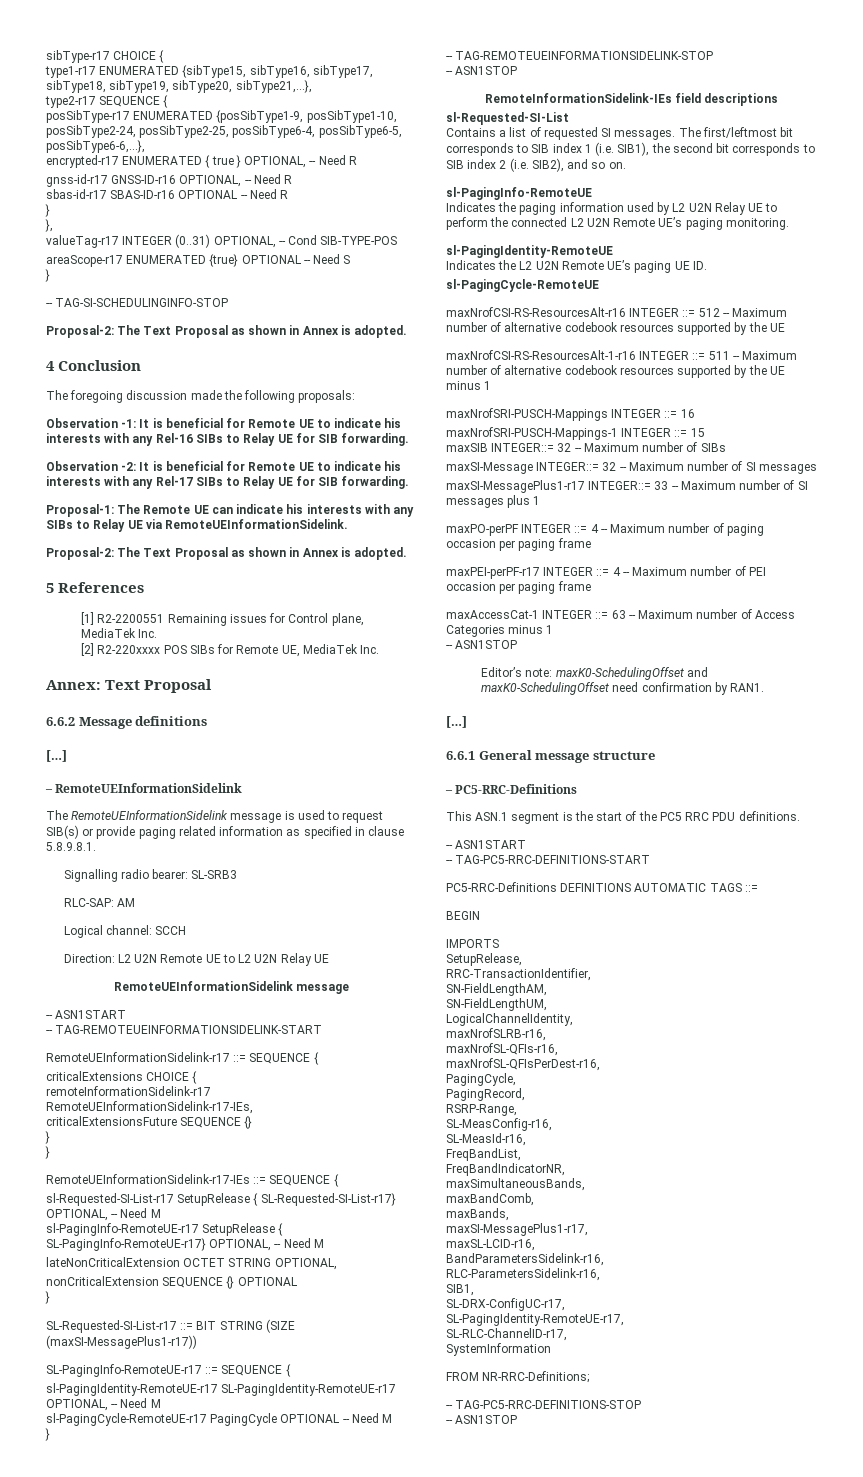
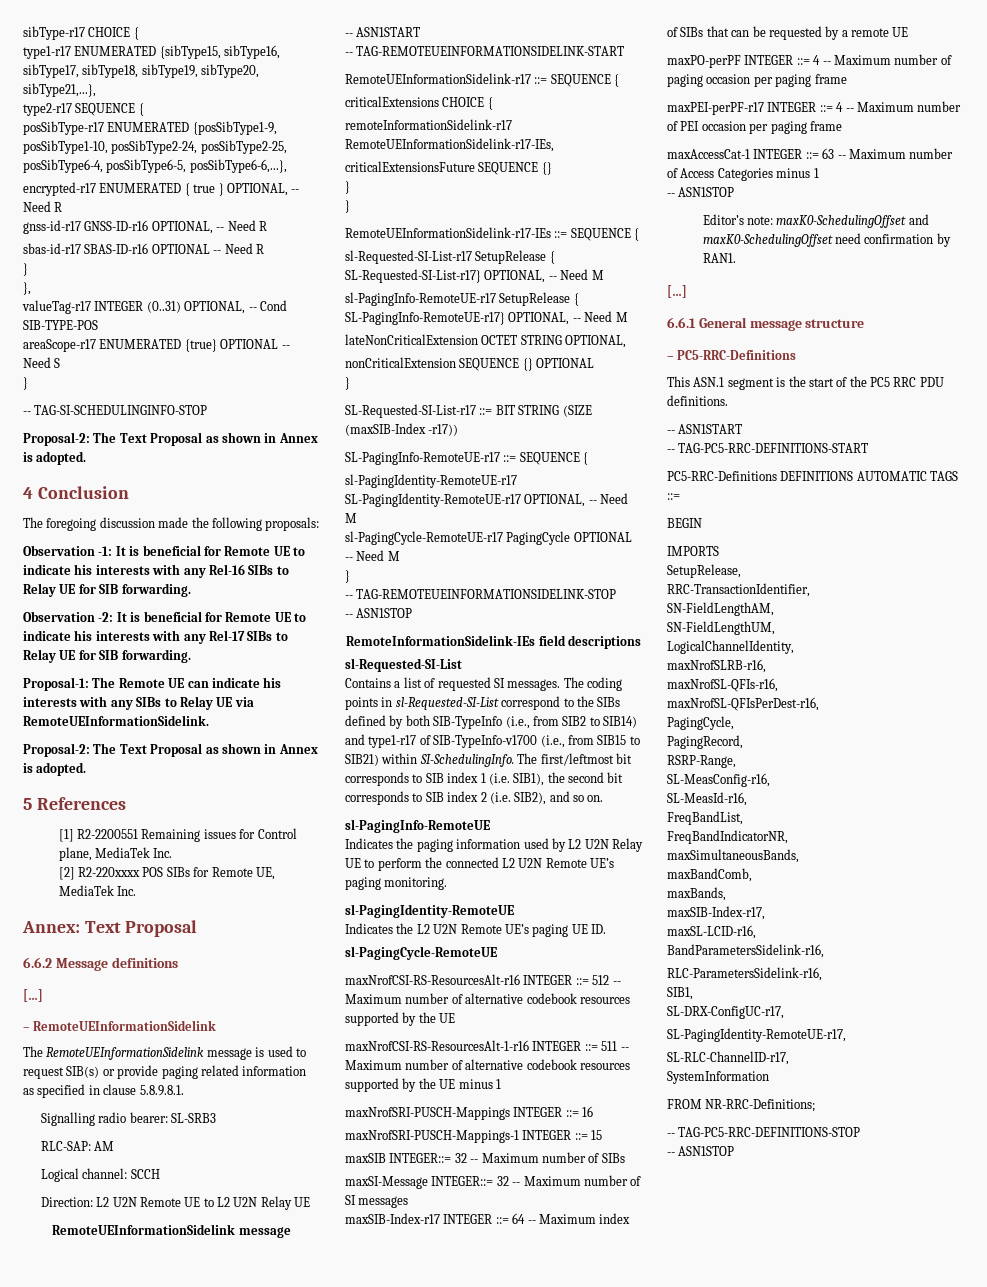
- SL-Requested-SI-List-r17 ::= BIT STRING (SIZE (maxSI-MessagePlus1-r17))
+ SL-Requested-SI-List-r17 ::= BIT STRING (SIZE (maxSIB-Index -r17))
- The first/leftmost bit corresponds to SIB index 1 (i.e. SIB1), the second bit corresponds to SIB index 2 (i.e. SIB2), and so on.
+ The coding points in sl-Requested-SI-List correspond to the SIBs defined by both SIB-TypeInfo (i.e., from SIB2 to SIB14) and type1-r17 of SIB-TypeInfo-v1700 (i.e., from SIB15 to SIB21) within SI-SchedulingInfo. The first/leftmost bit corresponds to SIB index 1 (i.e. SIB1), the second bit corresponds to SIB index 2 (i.e. SIB2), and so on.
- maxSI-MessagePlus1-r17 INTEGER::= 33 -- Maximum number of SI messages plus 1
+ maxSIB-Index-r17 INTEGER ::= 64 -- Maximum index of SIBs that can be requested by a remote UE
- maxSI-MessagePlus1-r17,
+ maxSIB-Index-r17,

